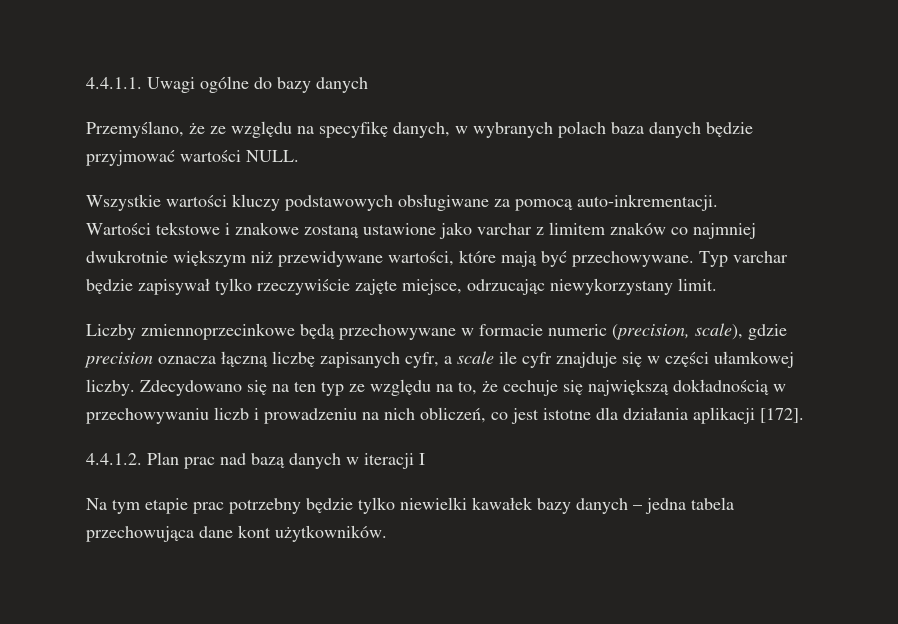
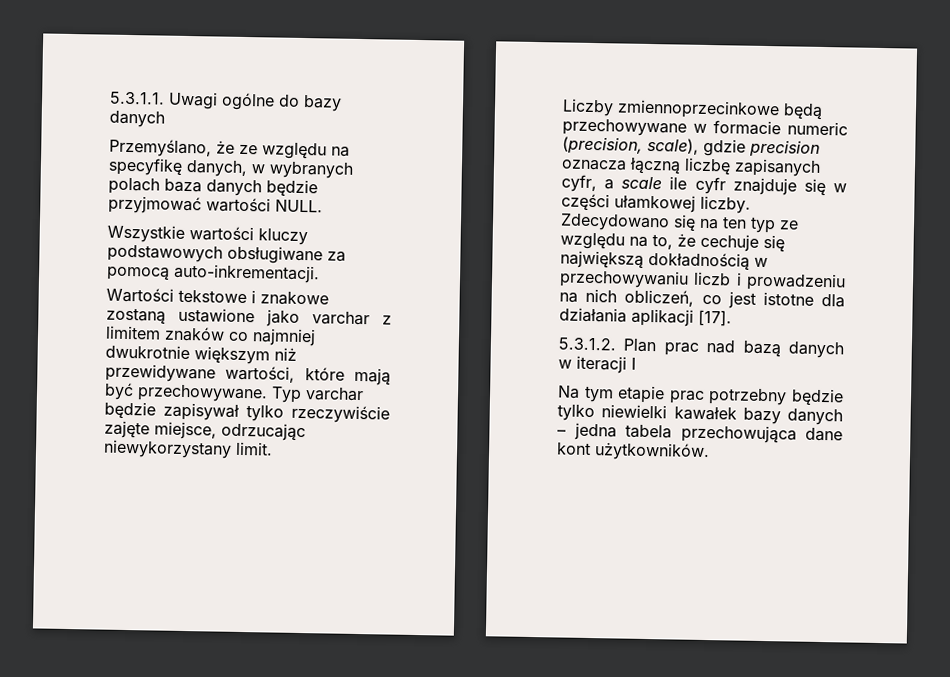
- 4.4.1.1. Uwagi ogólne do bazy danych
+ 5.3.1.1. Uwagi ogólne do bazy danych
- Zdecydowano się na ten typ ze względu na to, że cechuje się największą dokładnością w przechowywaniu liczb i prowadzeniu na nich obliczeń, co jest istotne dla działania aplikacji [172].
- 4.4.1.2. Plan prac nad bazą danych w iteracji I
+ Zdecydowano się na ten typ ze względu na to, że cechuje się największą dokładnością w przechowywaniu liczb i prowadzeniu na nich obliczeń, co jest istotne dla działania aplikacji [17].
+ 5.3.1.2. Plan prac nad bazą danych w iteracji I

